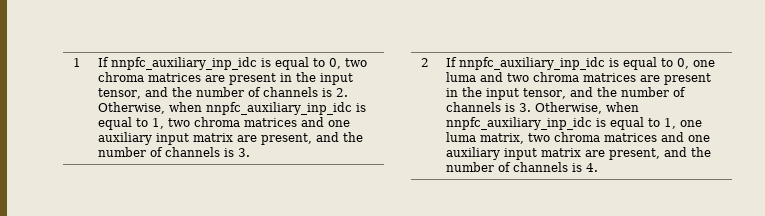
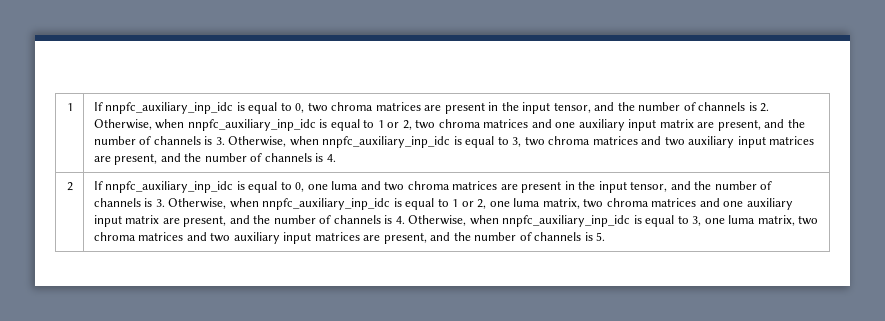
- If nnpfc_auxiliary_inp_idc is equal to 0, two chroma matrices are present in the input tensor, and the number of channels is 2. Otherwise, when nnpfc_auxiliary_inp_idc is equal to 1, two chroma matrices and one auxiliary input matrix are present, and the number of channels is 3.
+ If nnpfc_auxiliary_inp_idc is equal to 0, two chroma matrices are present in the input tensor, and the number of channels is 2. Otherwise, when nnpfc_auxiliary_inp_idc is equal to 1 or 2, two chroma matrices and one auxiliary input matrix are present, and the number of channels is 3. Otherwise, when nnpfc_auxiliary_inp_idc is equal to 3, two chroma matrices and two auxiliary input matrices are present, and the number of channels is 4.
- If nnpfc_auxiliary_inp_idc is equal to 0, one luma and two chroma matrices are present in the input tensor, and the number of channels is 3. Otherwise, when nnpfc_auxiliary_inp_idc is equal to 1, one luma matrix, two chroma matrices and one auxiliary input matrix are present, and the number of channels is 4.
+ If nnpfc_auxiliary_inp_idc is equal to 0, one luma and two chroma matrices are present in the input tensor, and the number of channels is 3. Otherwise, when nnpfc_auxiliary_inp_idc is equal to 1 or 2, one luma matrix, two chroma matrices and one auxiliary input matrix are present, and the number of channels is 4. Otherwise, when nnpfc_auxiliary_inp_idc is equal to 3, one luma matrix, two chroma matrices and two auxiliary input matrices are present, and the number of channels is 5.

